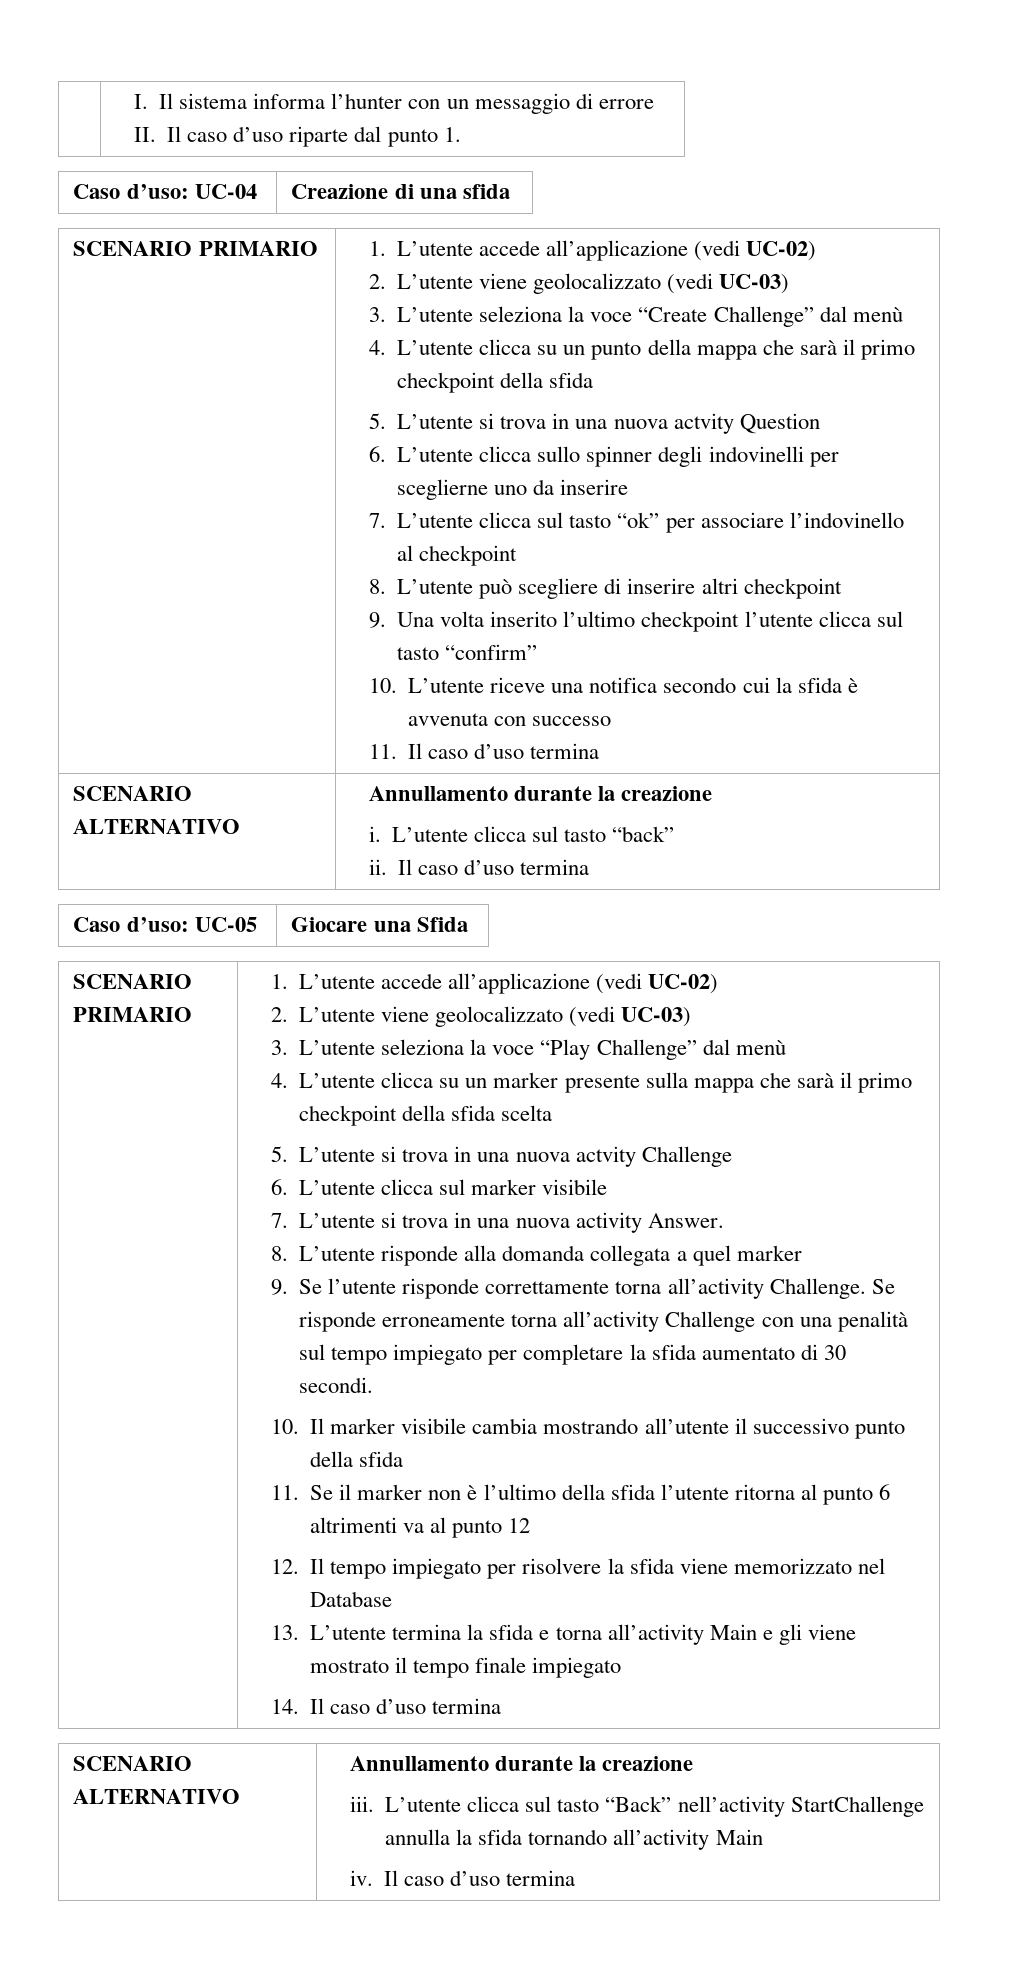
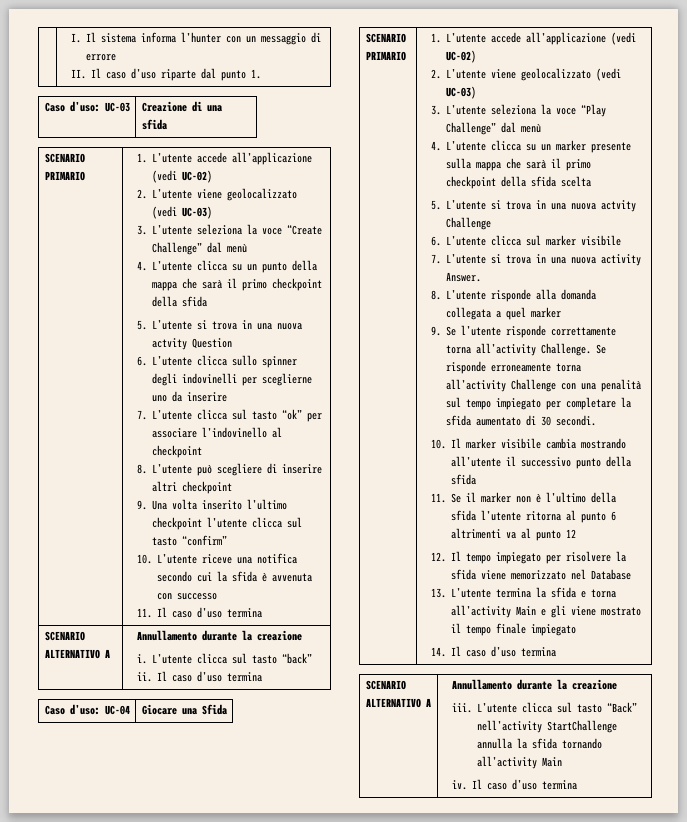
- Caso d’uso: UC-04 | Creazione di una sfida
+ Caso d’uso: UC-03 | Creazione di una sfida
  11. Il caso d’uso termina
- SCENARIO ALTERNATIVO | Annullamento durante la creazione
+ SCENARIO ALTERNATIVO A | Annullamento durante la creazione
- Caso d’uso: UC-05 | Giocare una Sfida
+ Caso d’uso: UC-04 | Giocare una Sfida
  14. Il caso d’uso termina
- SCENARIO ALTERNATIVO | Annullamento durante la creazione
+ SCENARIO ALTERNATIVO A | Annullamento durante la creazione

